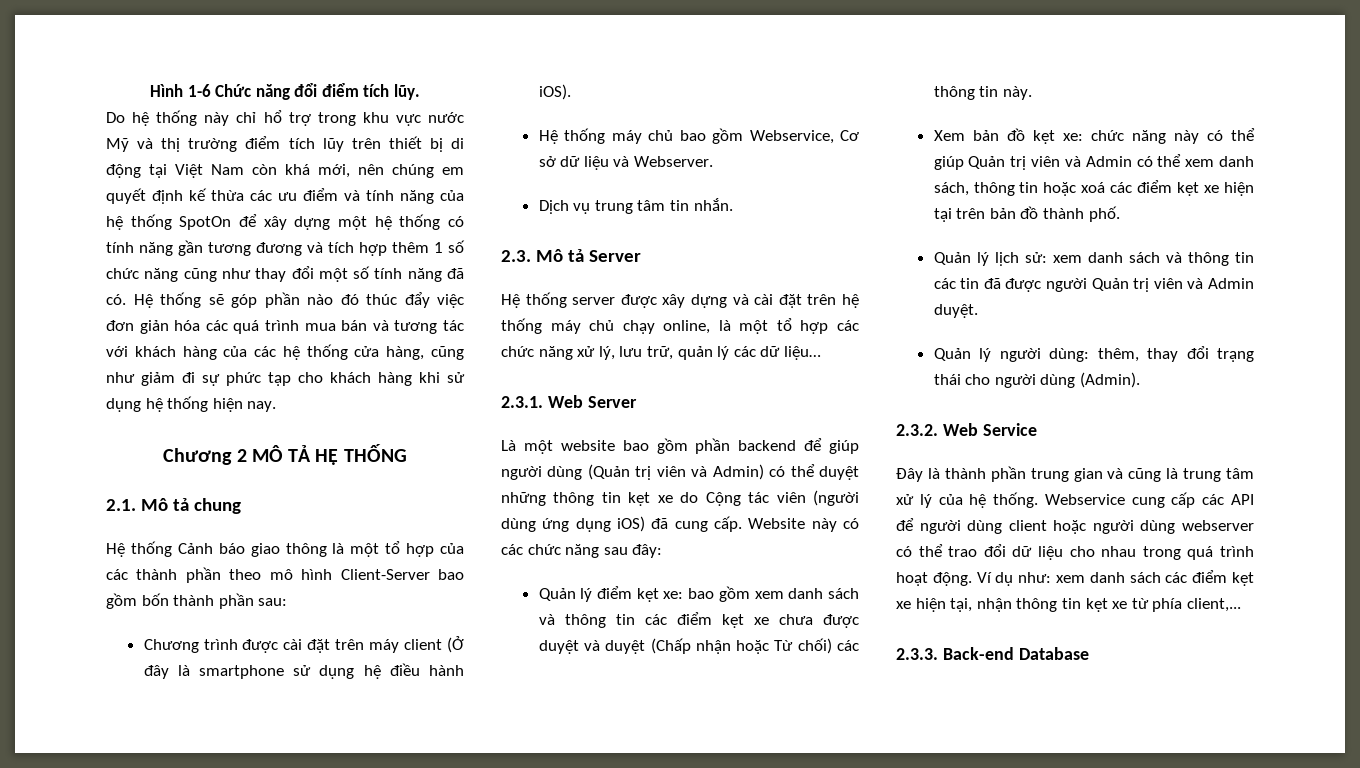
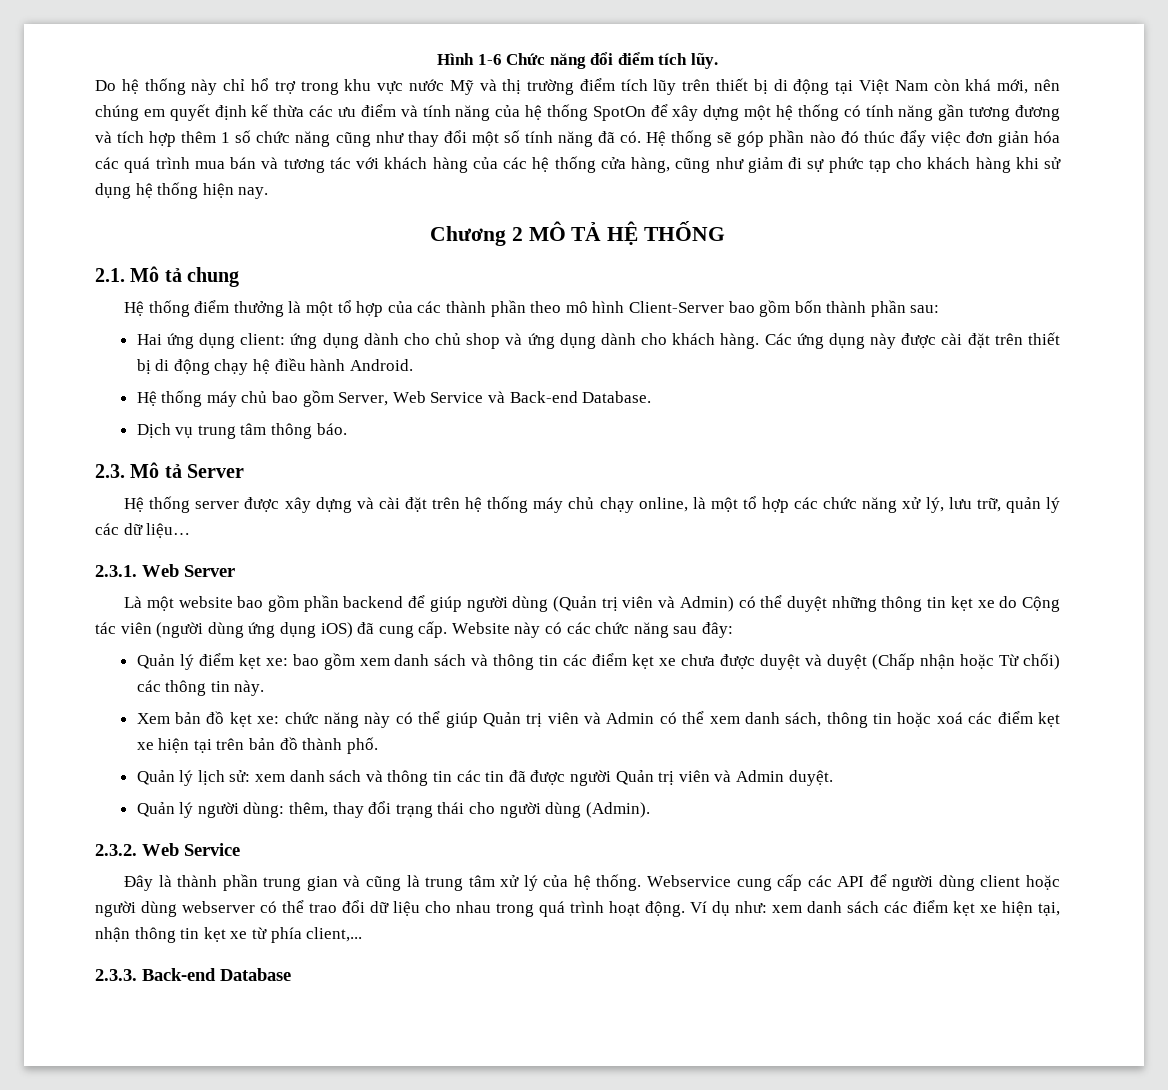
- Hệ thống Cảnh báo giao thông là một tổ hợp của các thành phần theo mô hình Client-Server bao gồm bốn thành phần sau:
+ Hệ thống điểm thưởng là một tổ hợp của các thành phần theo mô hình Client-Server bao gồm bốn thành phần sau:
- Chương trình được cài đặt trên máy client (Ở đây là smartphone sử dụng hệ điều hành iOS).
+ Hai ứng dụng client: ứng dụng dành cho chủ shop và ứng dụng dành cho khách hàng. Các ứng dụng này được cài đặt trên thiết bị di động chạy hệ điều hành Android.
- Hệ thống máy chủ bao gồm Webservice, Cơ sở dữ liệu và Webserver.
+ Hệ thống máy chủ bao gồm Server, Web Service và Back-end Database.
- Dịch vụ trung tâm tin nhắn.
+ Dịch vụ trung tâm thông báo.

